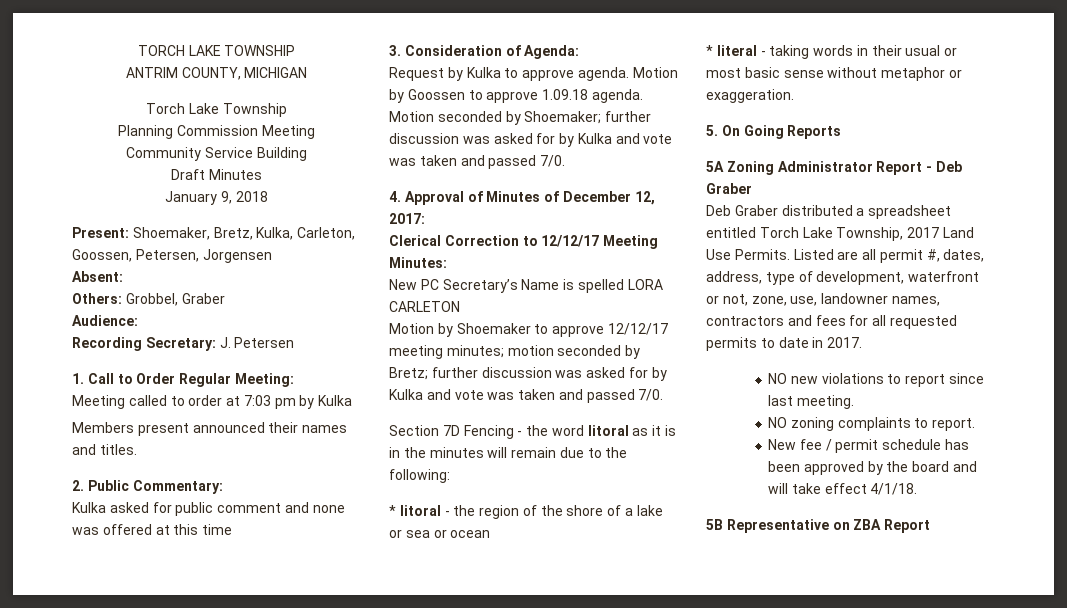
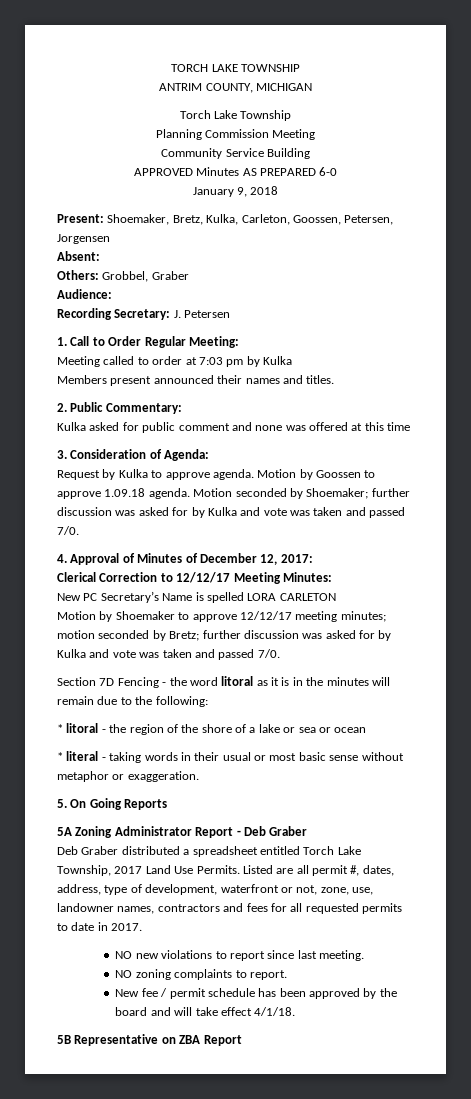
- Draft Minutes
+ APPROVED Minutes AS PREPARED 6-0

